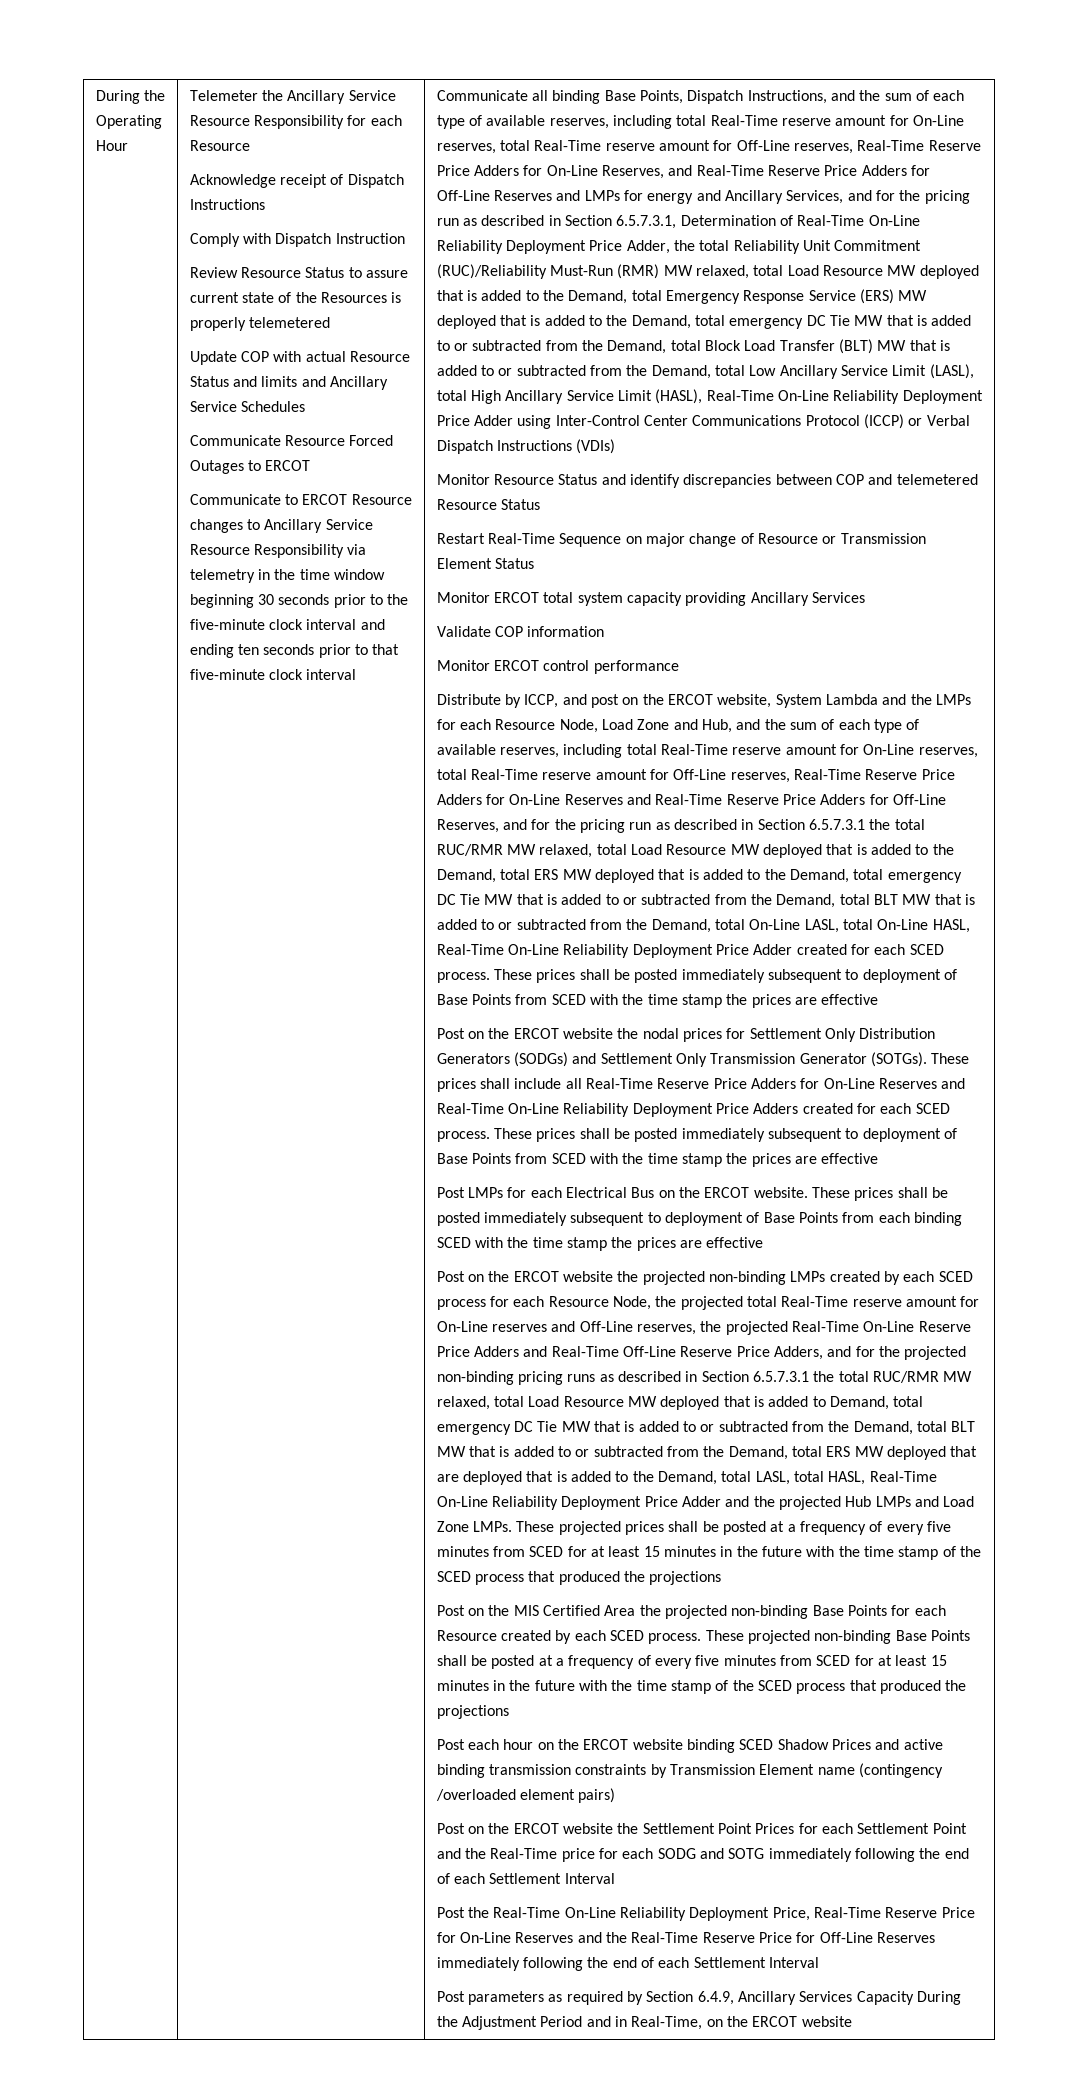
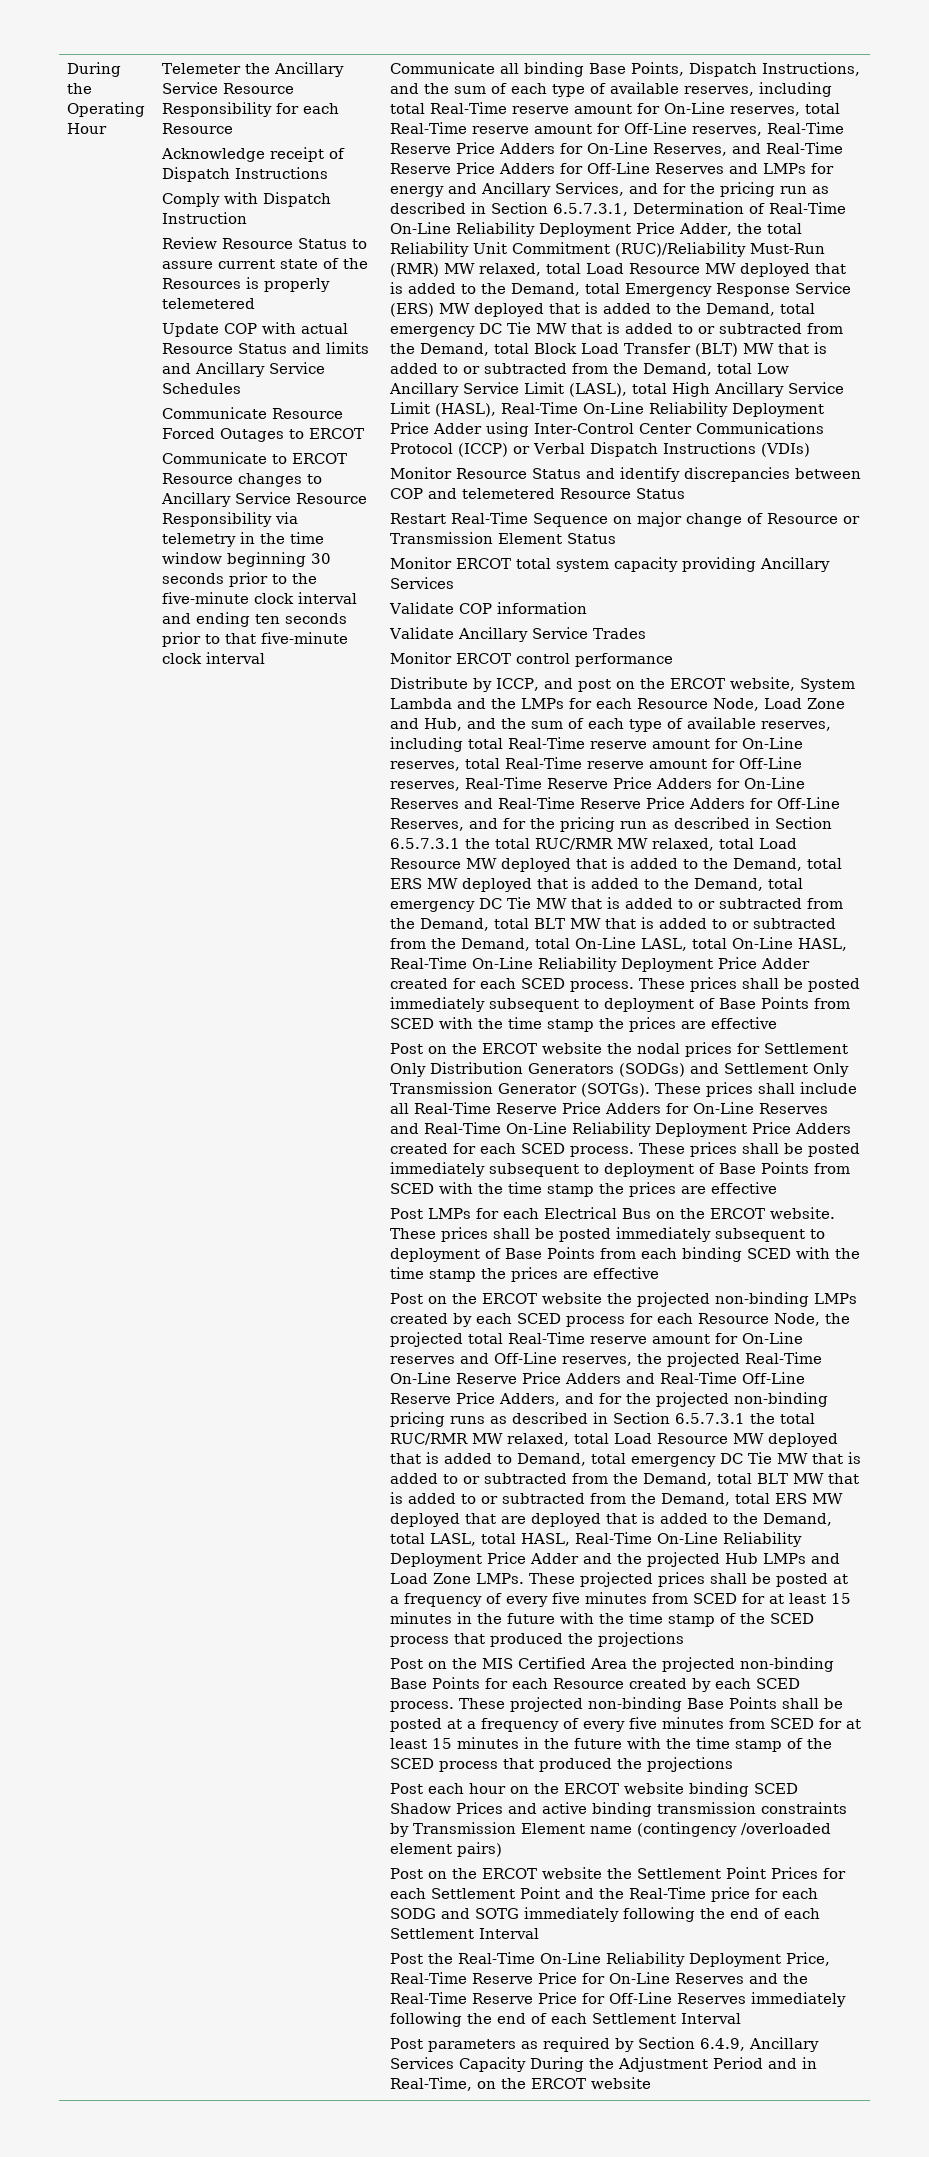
+ Validate Ancillary Service Trades

